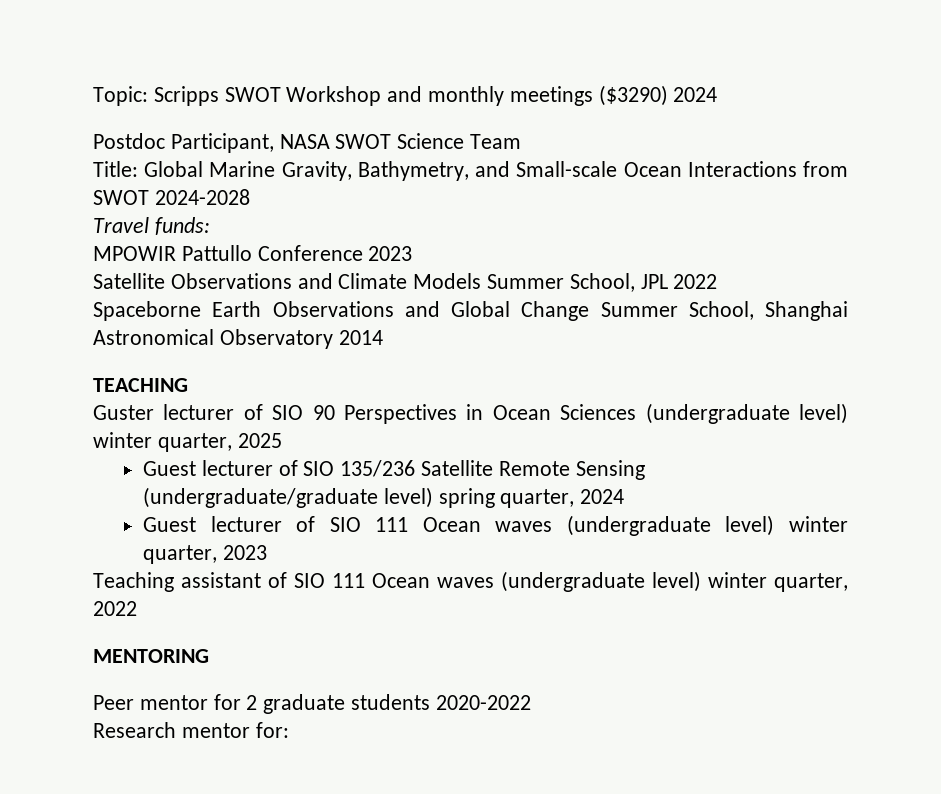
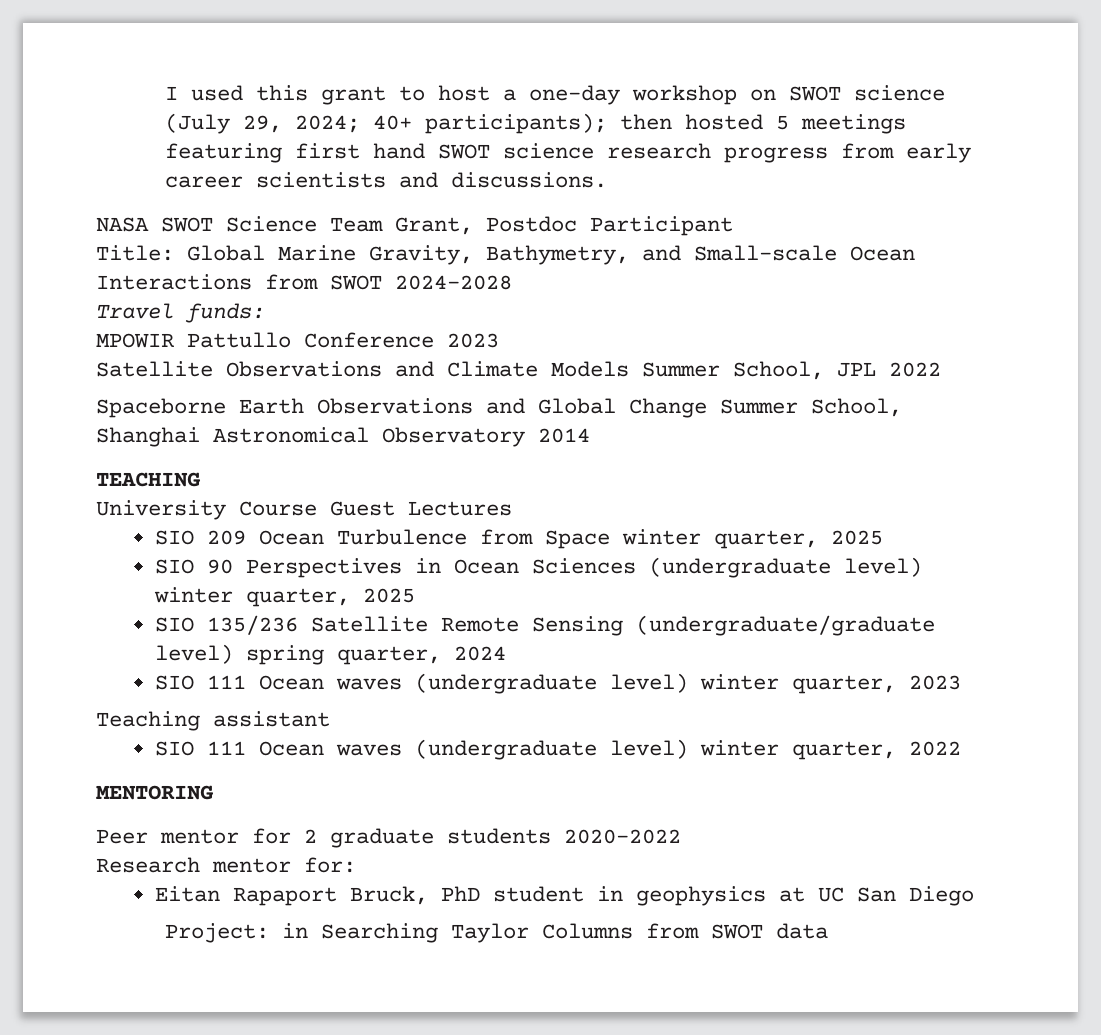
- Topic: Scripps SWOT Workshop and monthly meetings ($3290) 2024
- Postdoc Participant, NASA SWOT Science Team
+ I used this grant to host a one-day workshop on SWOT science (July 29, 2024; 40+ participants); then hosted 5 meetings featuring first hand SWOT science research progress from early career scientists and discussions.
+ NASA SWOT Science Team Grant, Postdoc Participant
- Guster lecturer of SIO 90 Perspectives in Ocean Sciences (undergraduate level) winter quarter, 2025
+ University Course Guest Lectures
+ SIO 209 Ocean Turbulence from Space winter quarter, 2025
+ SIO 90 Perspectives in Ocean Sciences (undergraduate level) winter quarter, 2025
- Guest lecturer of SIO 135/236 Satellite Remote Sensing (undergraduate/graduate level) spring quarter, 2024
+ SIO 135/236 Satellite Remote Sensing (undergraduate/graduate level) spring quarter, 2024
- Guest lecturer of SIO 111 Ocean waves (undergraduate level) winter quarter, 2023
+ SIO 111 Ocean waves (undergraduate level) winter quarter, 2023
- Teaching assistant of SIO 111 Ocean waves (undergraduate level) winter quarter, 2022
+ Teaching assistant
+ SIO 111 Ocean waves (undergraduate level) winter quarter, 2022
+ Eitan Rapaport Bruck, PhD student in geophysics at UC San Diego
+ Project: in Searching Taylor Columns from SWOT data

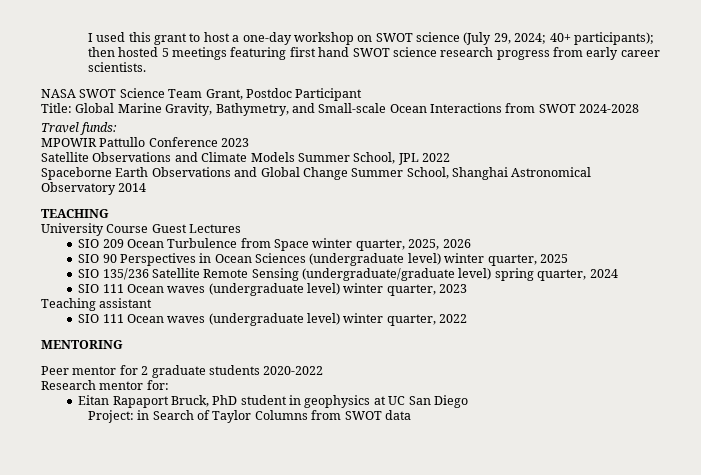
- I used this grant to host a one-day workshop on SWOT science (July 29, 2024; 40+ participants); then hosted 5 meetings featuring first hand SWOT science research progress from early career scientists and discussions.
+ I used this grant to host a one-day workshop on SWOT science (July 29, 2024; 40+ participants); then hosted 5 meetings featuring first hand SWOT science research progress from early career scientists.
- SIO 209 Ocean Turbulence from Space winter quarter, 2025
+ SIO 209 Ocean Turbulence from Space winter quarter, 2025, 2026
- Project: in Searching Taylor Columns from SWOT data
+ Project: in Search of Taylor Columns from SWOT data

